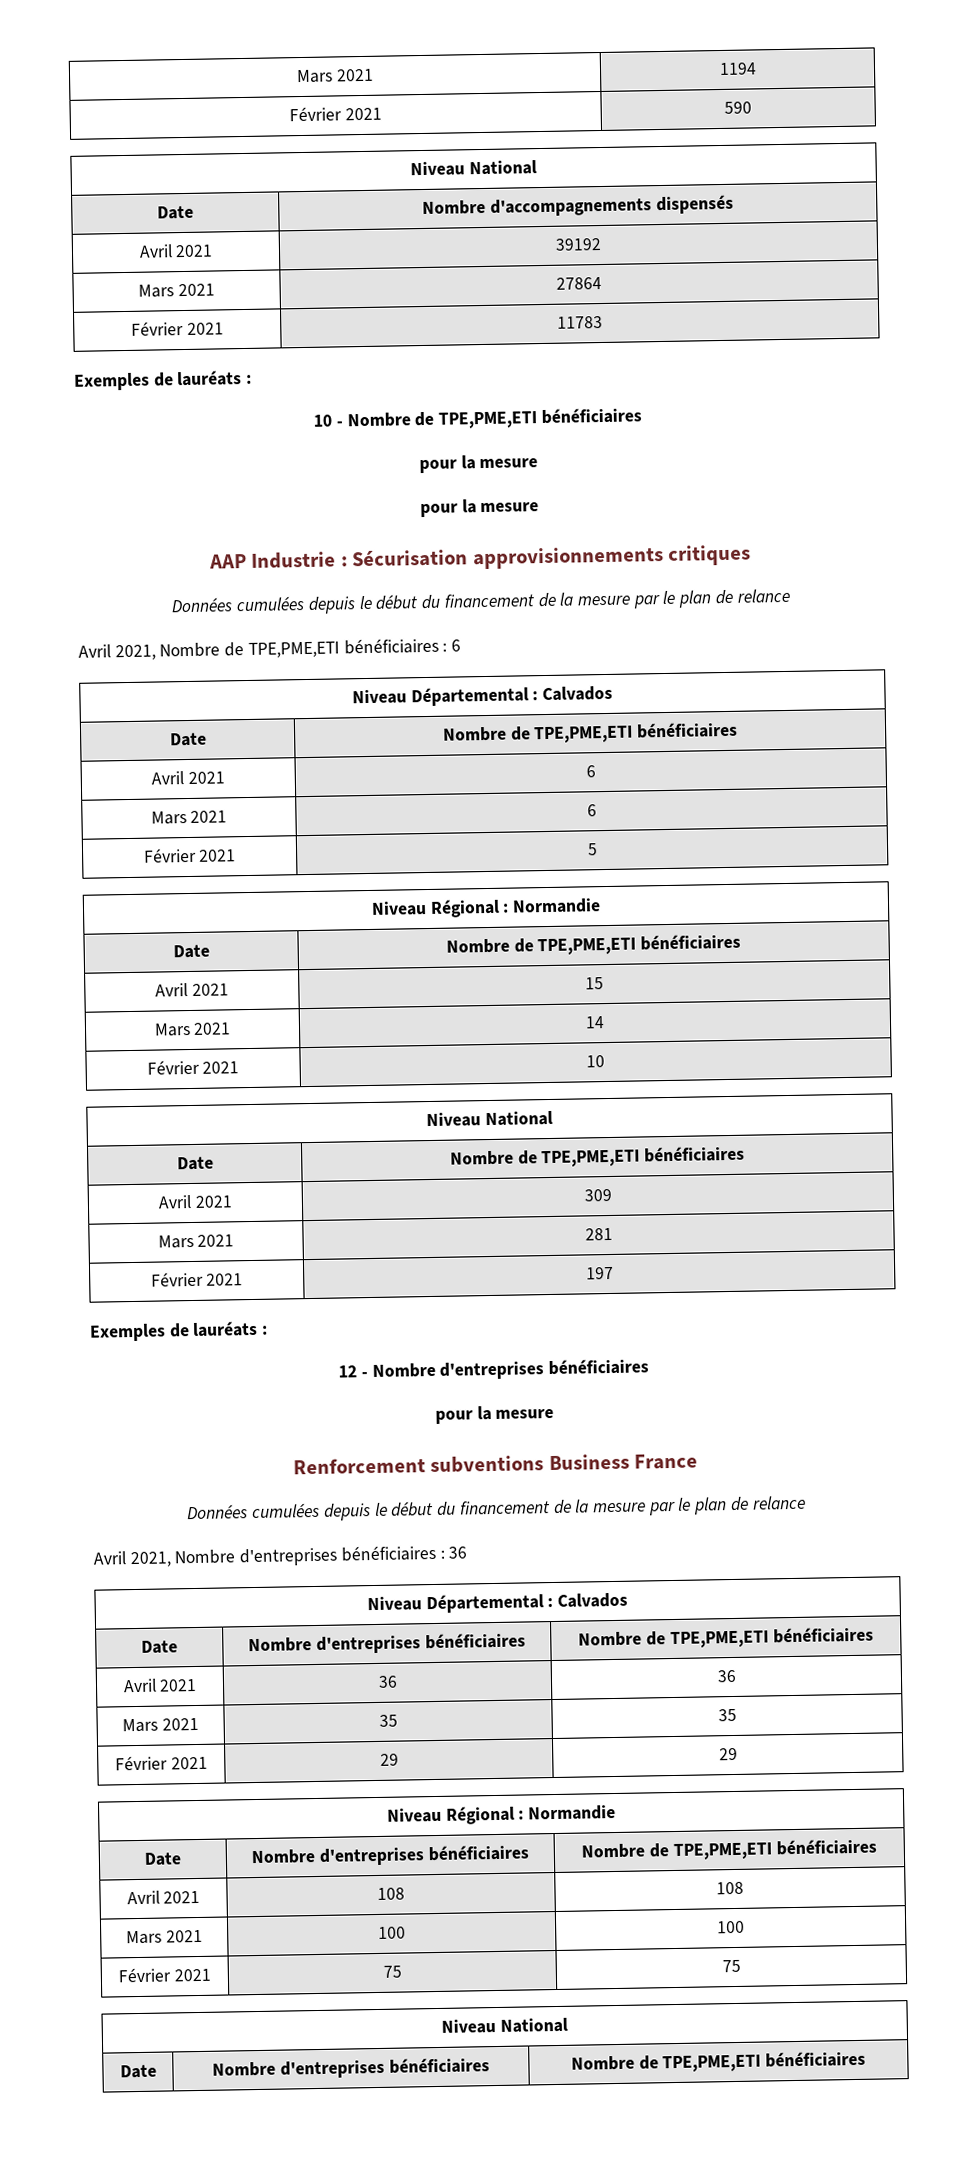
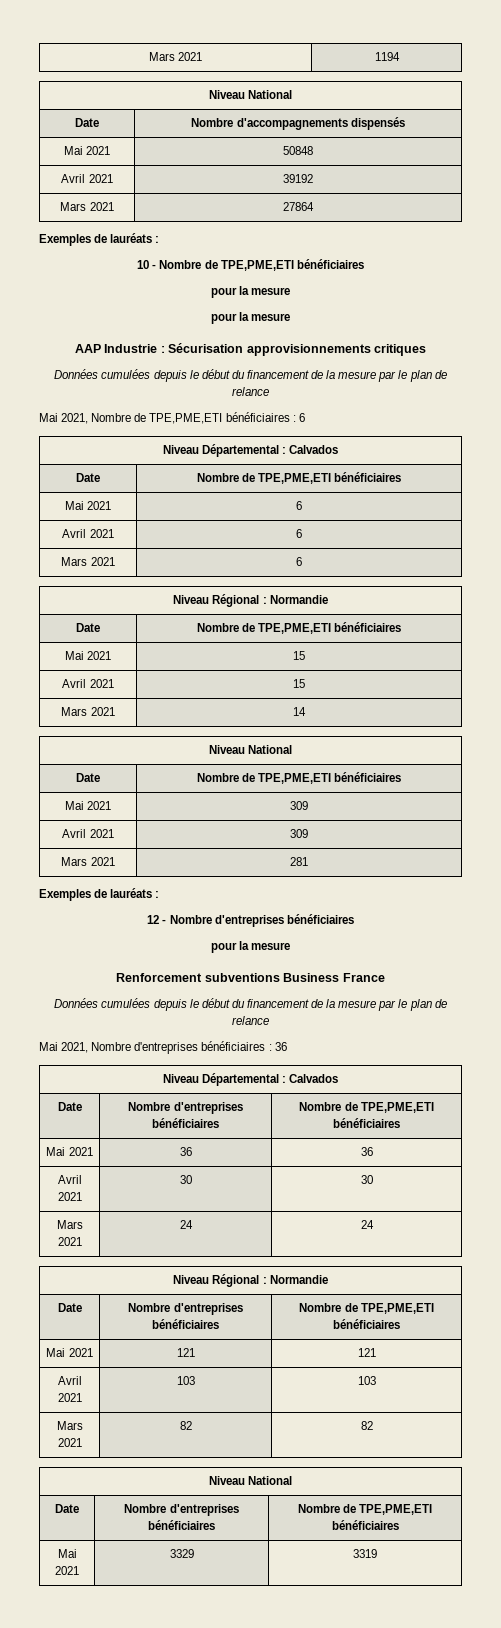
- Février 2021 | 590
+ Mai 2021 | 50848
- Février 2021 | 11783
- Avril 2021, Nombre de TPE,PME,ETI bénéficiaires : 6
+ Mai 2021, Nombre de TPE,PME,ETI bénéficiaires : 6
+ Mai 2021 | 6
- Février 2021 | 5
+ Mai 2021 | 15
- Février 2021 | 10
+ Mai 2021 | 309
- Février 2021 | 197
- Avril 2021, Nombre d'entreprises bénéficiaires : 36
+ Mai 2021, Nombre d'entreprises bénéficiaires : 36
- Avril 2021 | 36 | 36
+ Mai 2021 | 36 | 36
- Mars 2021 | 35 | 35
- Février 2021 | 29 | 29
+ Avril 2021 | 30 | 30
+ Mars 2021 | 24 | 24
- Avril 2021 | 108 | 108
- Mars 2021 | 100 | 100
- Février 2021 | 75 | 75
+ Mai 2021 | 121 | 121
+ Avril 2021 | 103 | 103
+ Mars 2021 | 82 | 82
+ Mai 2021 | 3329 | 3319

